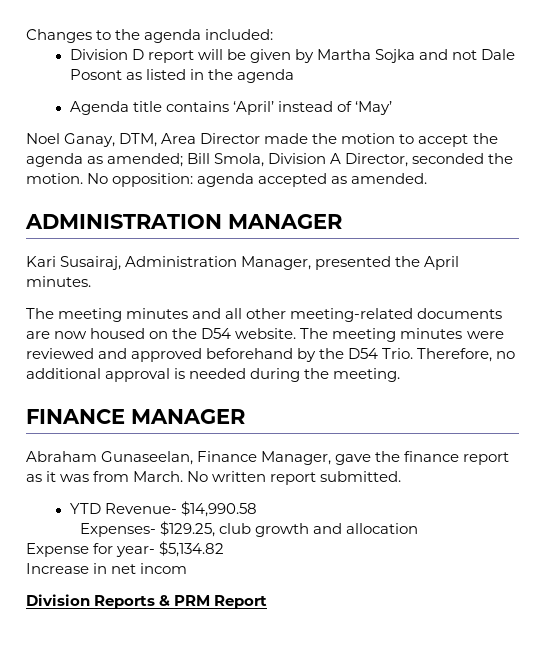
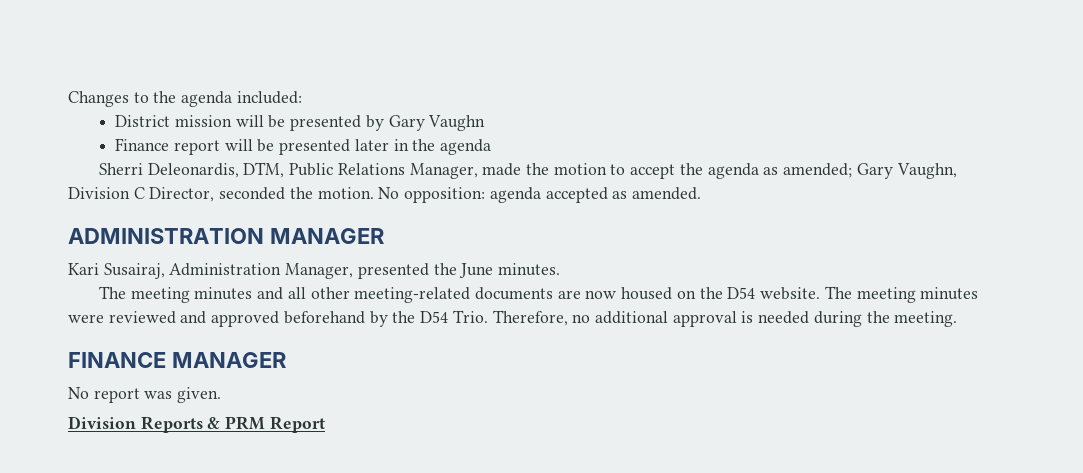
- Division D report will be given by Martha Sojka and not Dale Posont as listed in the agenda
- Agenda title contains ‘April’ instead of ‘May’
- Noel Ganay, DTM, Area Director made the motion to accept the agenda as amended; Bill Smola, Division A Director, seconded the motion.
+ District mission will be presented by Gary Vaughn
+ Finance report will be presented later in the agenda
+ Sherri Deleonardis, DTM, Public Relations Manager, made the motion to accept the agenda as amended; Gary Vaughn, Division C Director, seconded the motion.
- Kari Susairaj, Administration Manager, presented the April minutes.
+ Kari Susairaj, Administration Manager, presented the June minutes.
- Abraham Gunaseelan, Finance Manager, gave the finance report as it was from March. No written report submitted.
- YTD Revenue- $14,990.58
- Expenses- $129.25, club growth and allocation
- Expense for year- $5,134.82
- Increase in net incom
+ No report was given.

